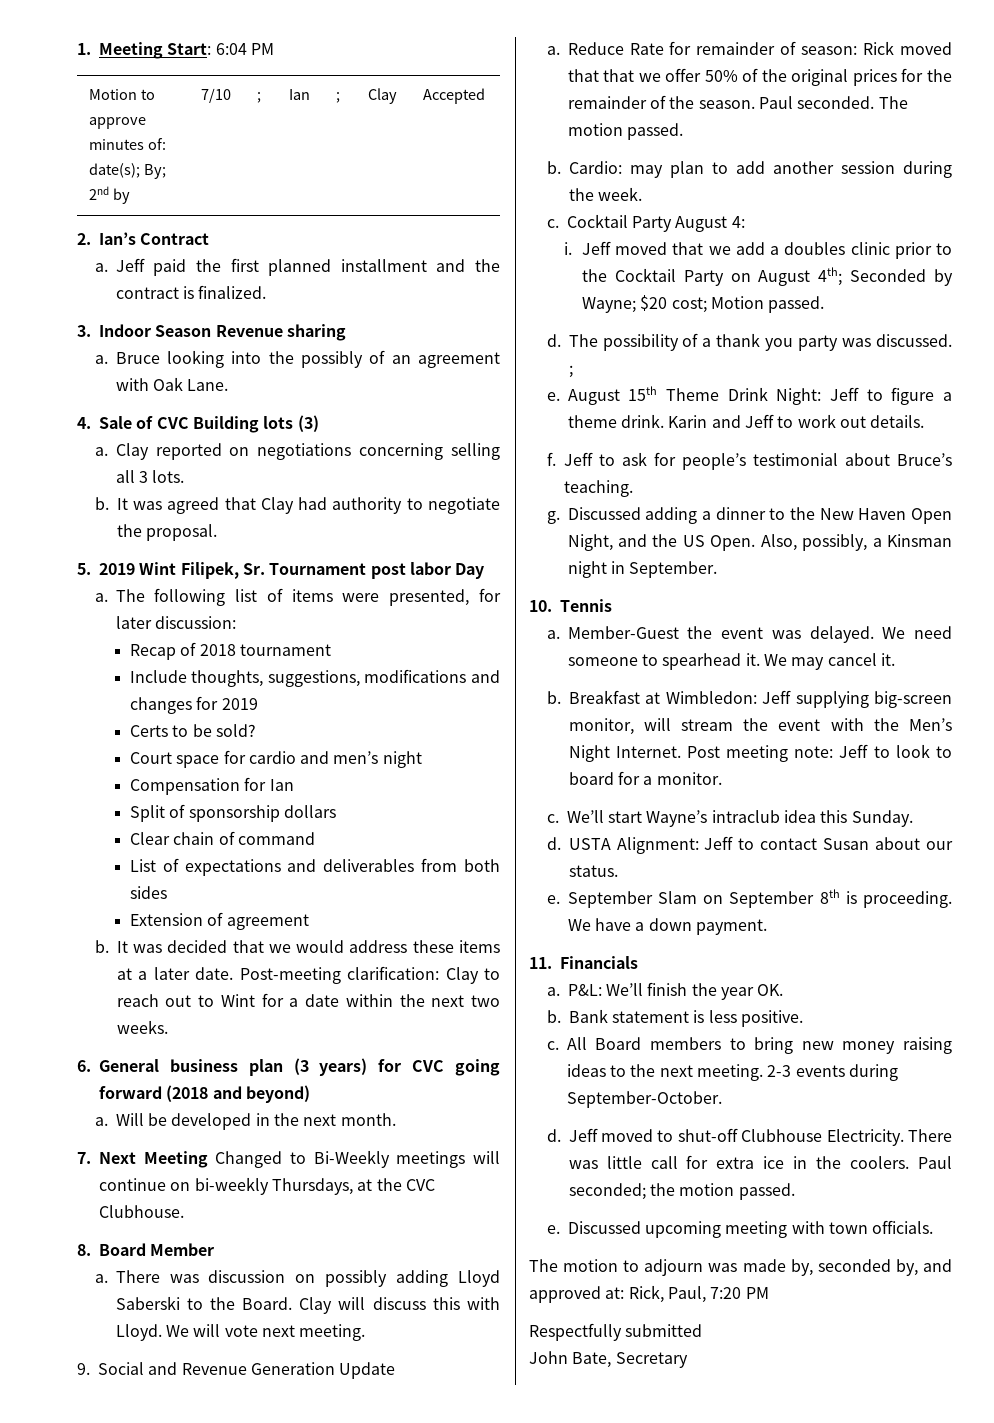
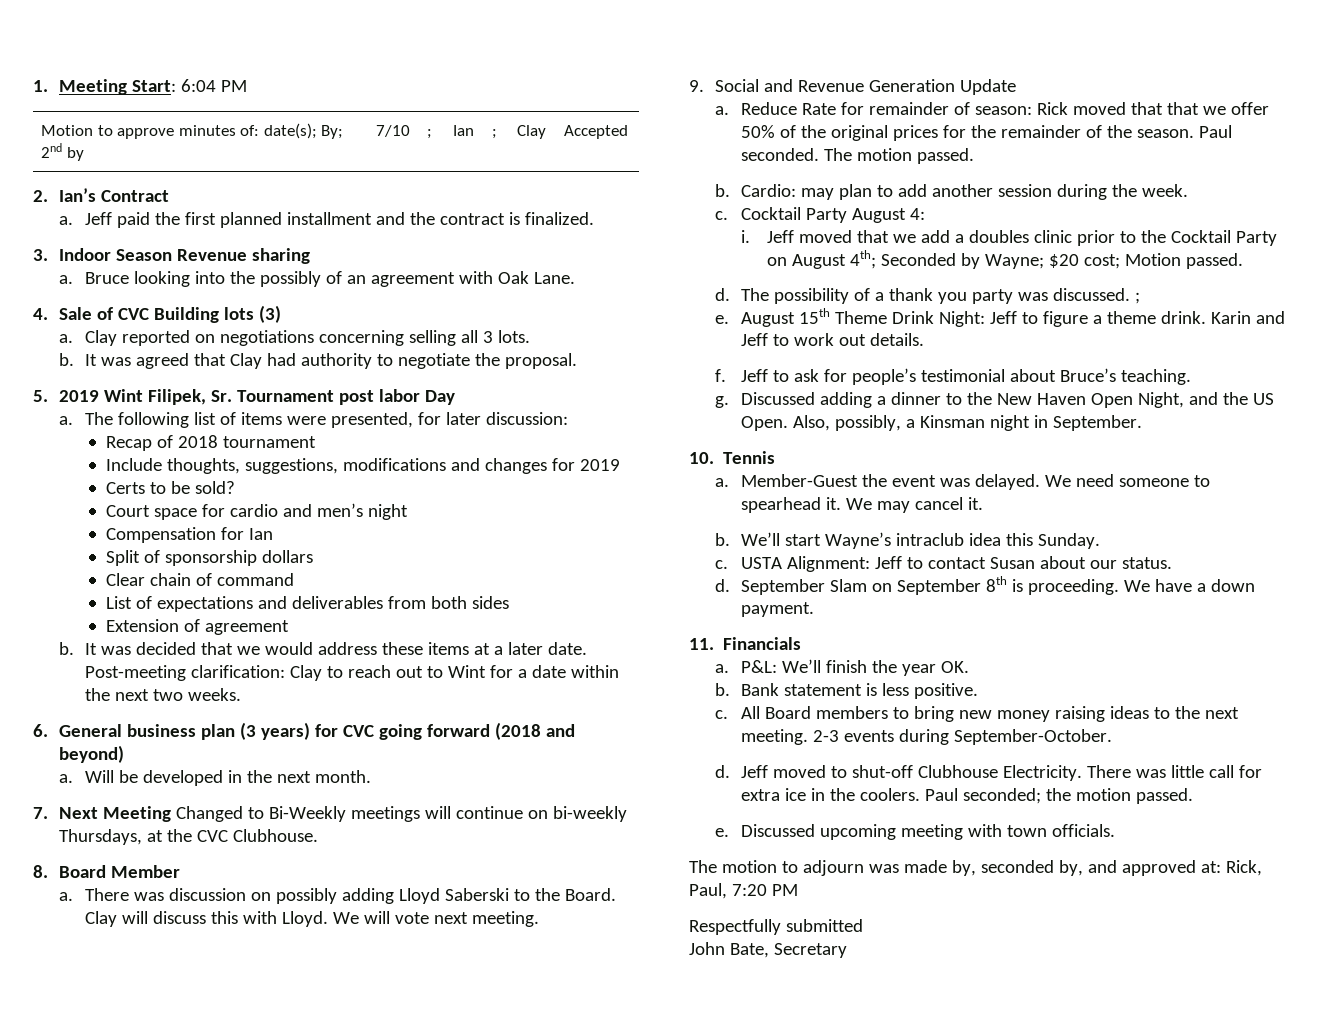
- Breakfast at Wimbledon: Jeff supplying big-screen monitor, will stream the event with the Men’s Night Internet. Post meeting note: Jeff to look to board for a monitor.
- c.
  We’ll start Wayne’s intraclub idea this Sunday.
- d.
+ c.
  USTA Alignment: Jeff to contact Susan about our status.
- e.
+ d.

